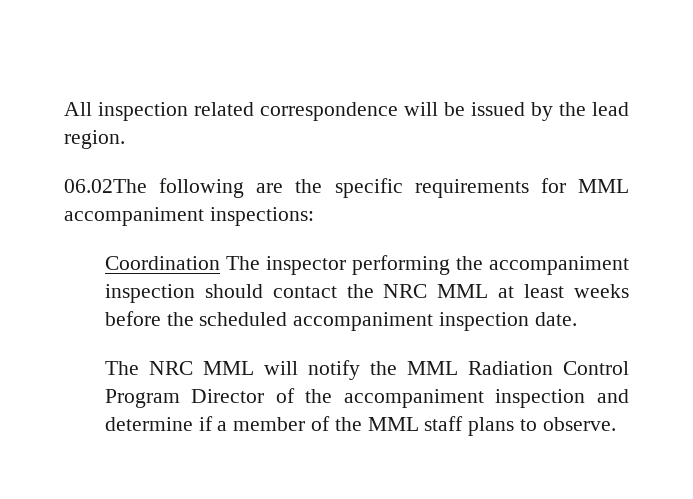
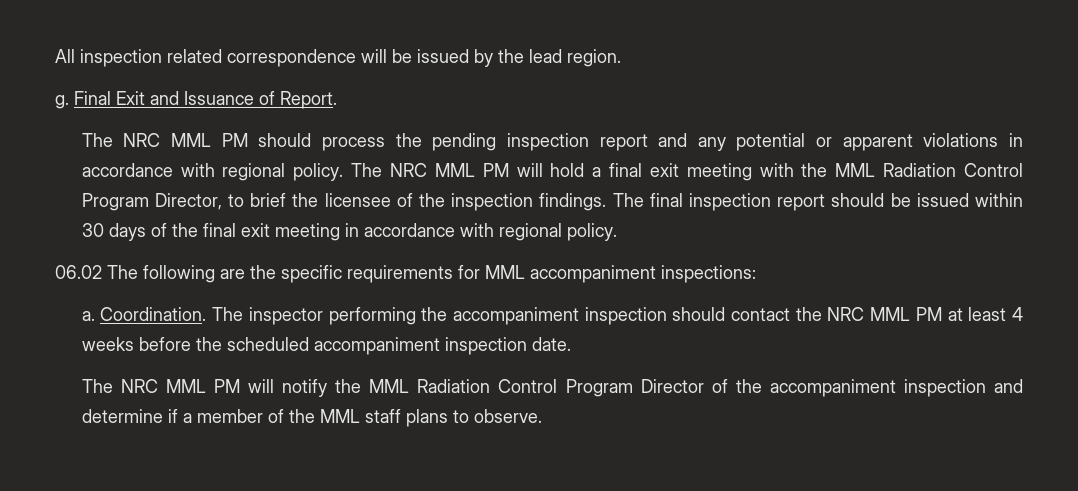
- 06.02The following are the specific requirements for MML accompaniment inspections:
+ g. Final Exit and Issuance of Report.
+ The NRC MML PM should process the pending inspection report and any potential or apparent violations in accordance with regional policy. The NRC MML PM will hold a final exit meeting with the MML Radiation Control Program Director, to brief the licensee of the inspection findings. The final inspection report should be issued within 30 days of the final exit meeting in accordance with regional policy.
+ 06.02 The following are the specific requirements for MML accompaniment inspections:
- Coordination The inspector performing the accompaniment inspection should contact the NRC MML at least weeks before the scheduled accompaniment inspection date.
+ a. Coordination. The inspector performing the accompaniment inspection should contact the NRC MML PM at least 4 weeks before the scheduled accompaniment inspection date.
- The NRC MML will notify the MML Radiation Control Program Director of the accompaniment inspection and determine if a member of the MML staff plans to observe.
+ The NRC MML PM will notify the MML Radiation Control Program Director of the accompaniment inspection and determine if a member of the MML staff plans to observe.

